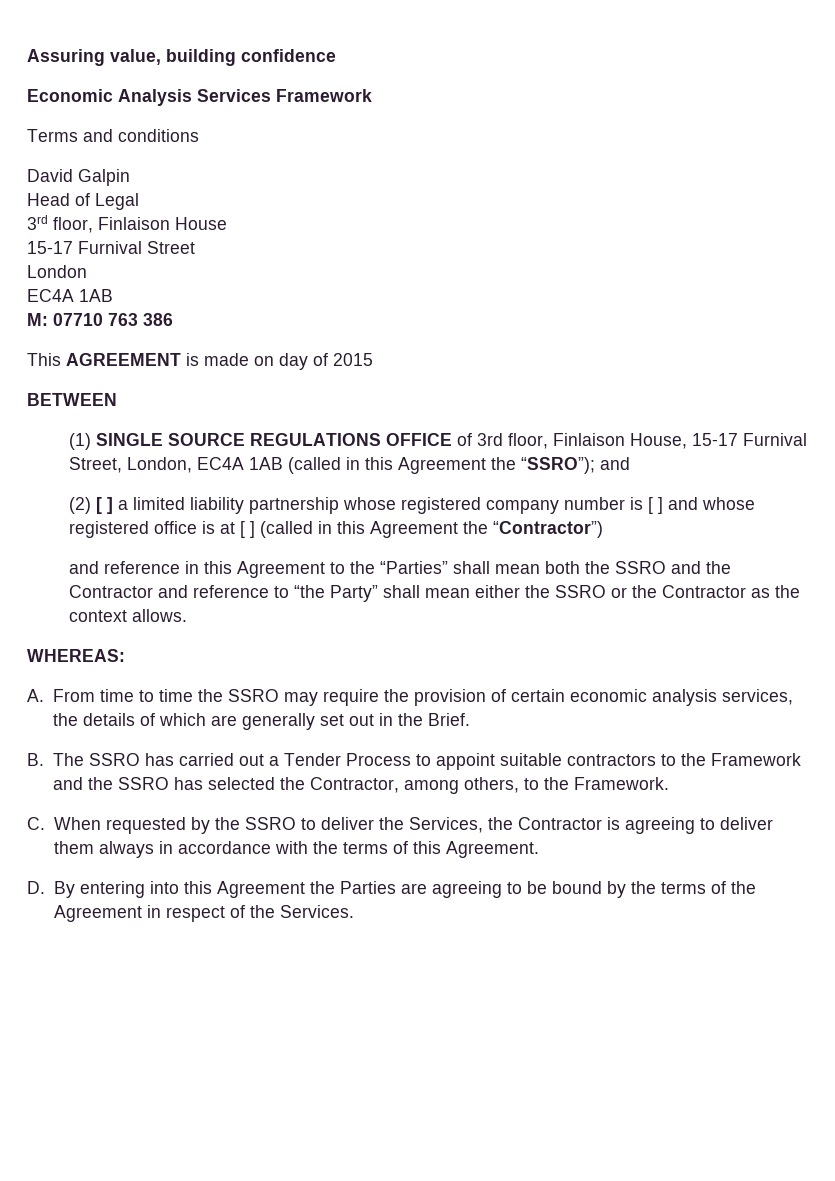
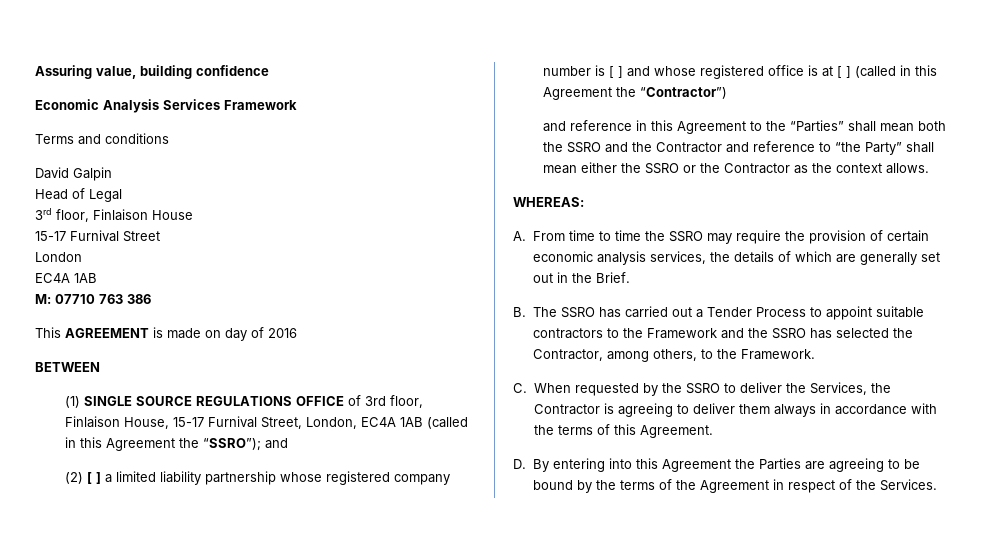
- This AGREEMENT is made on day of 2015
+ This AGREEMENT is made on day of 2016

